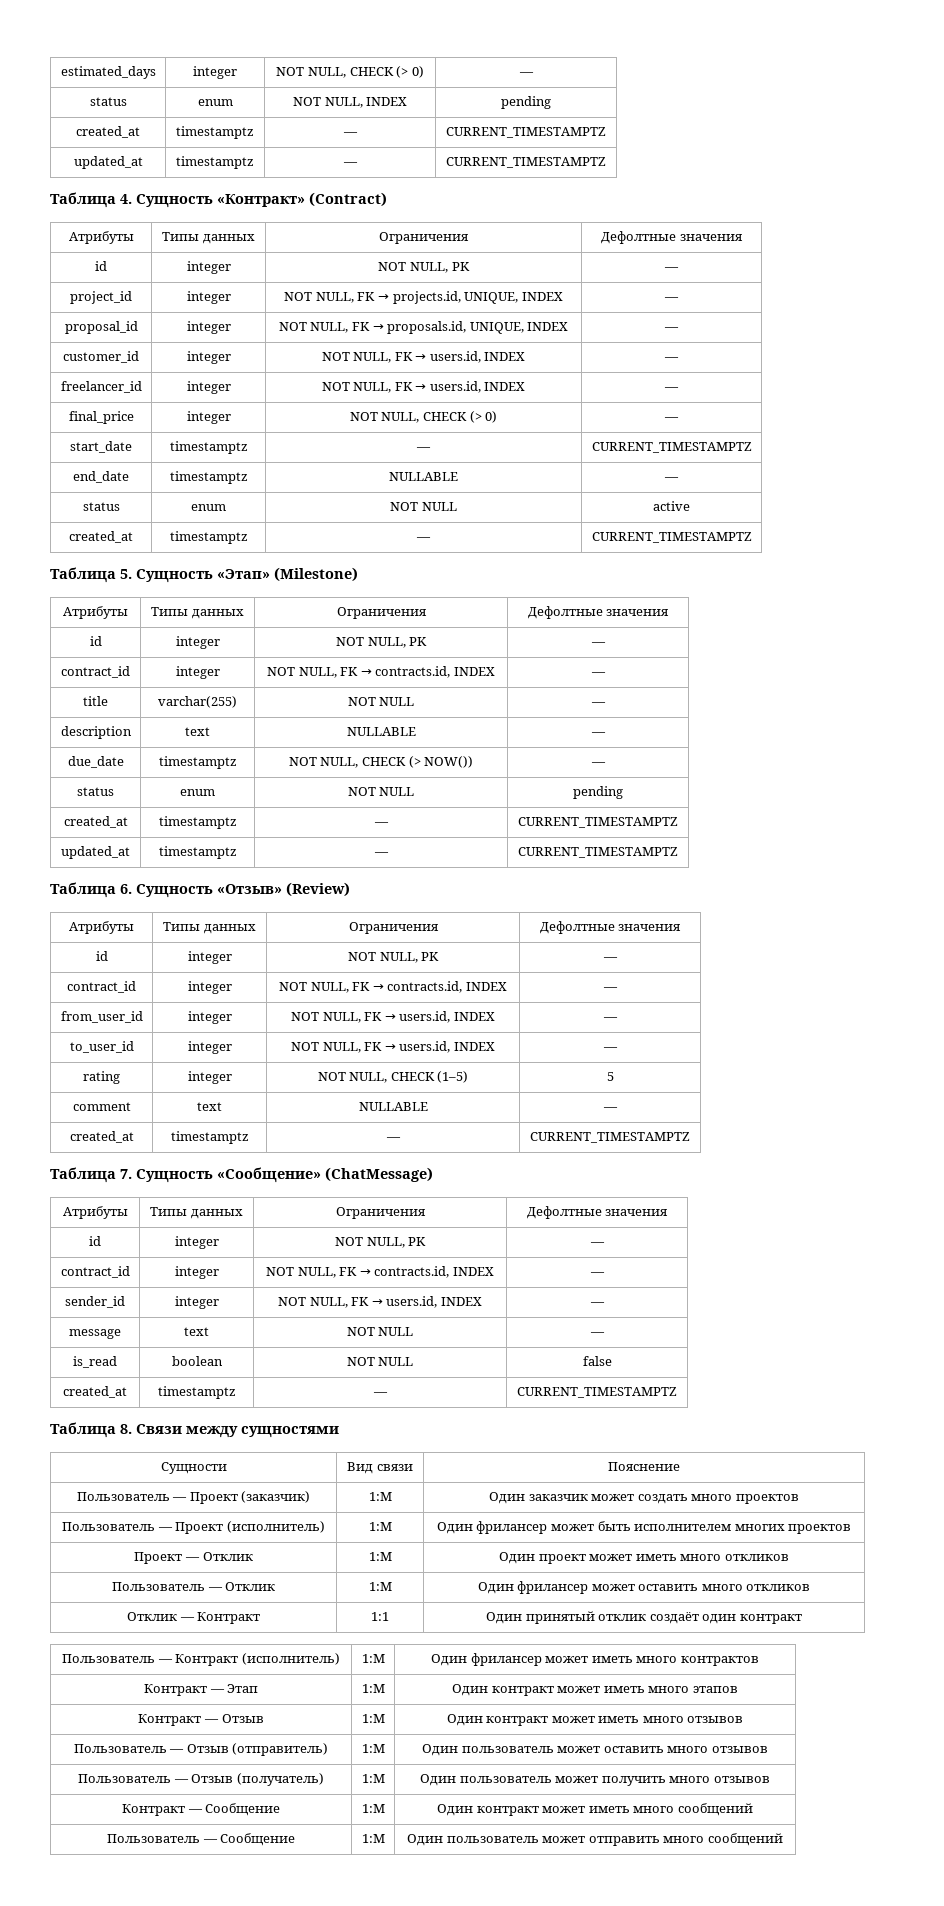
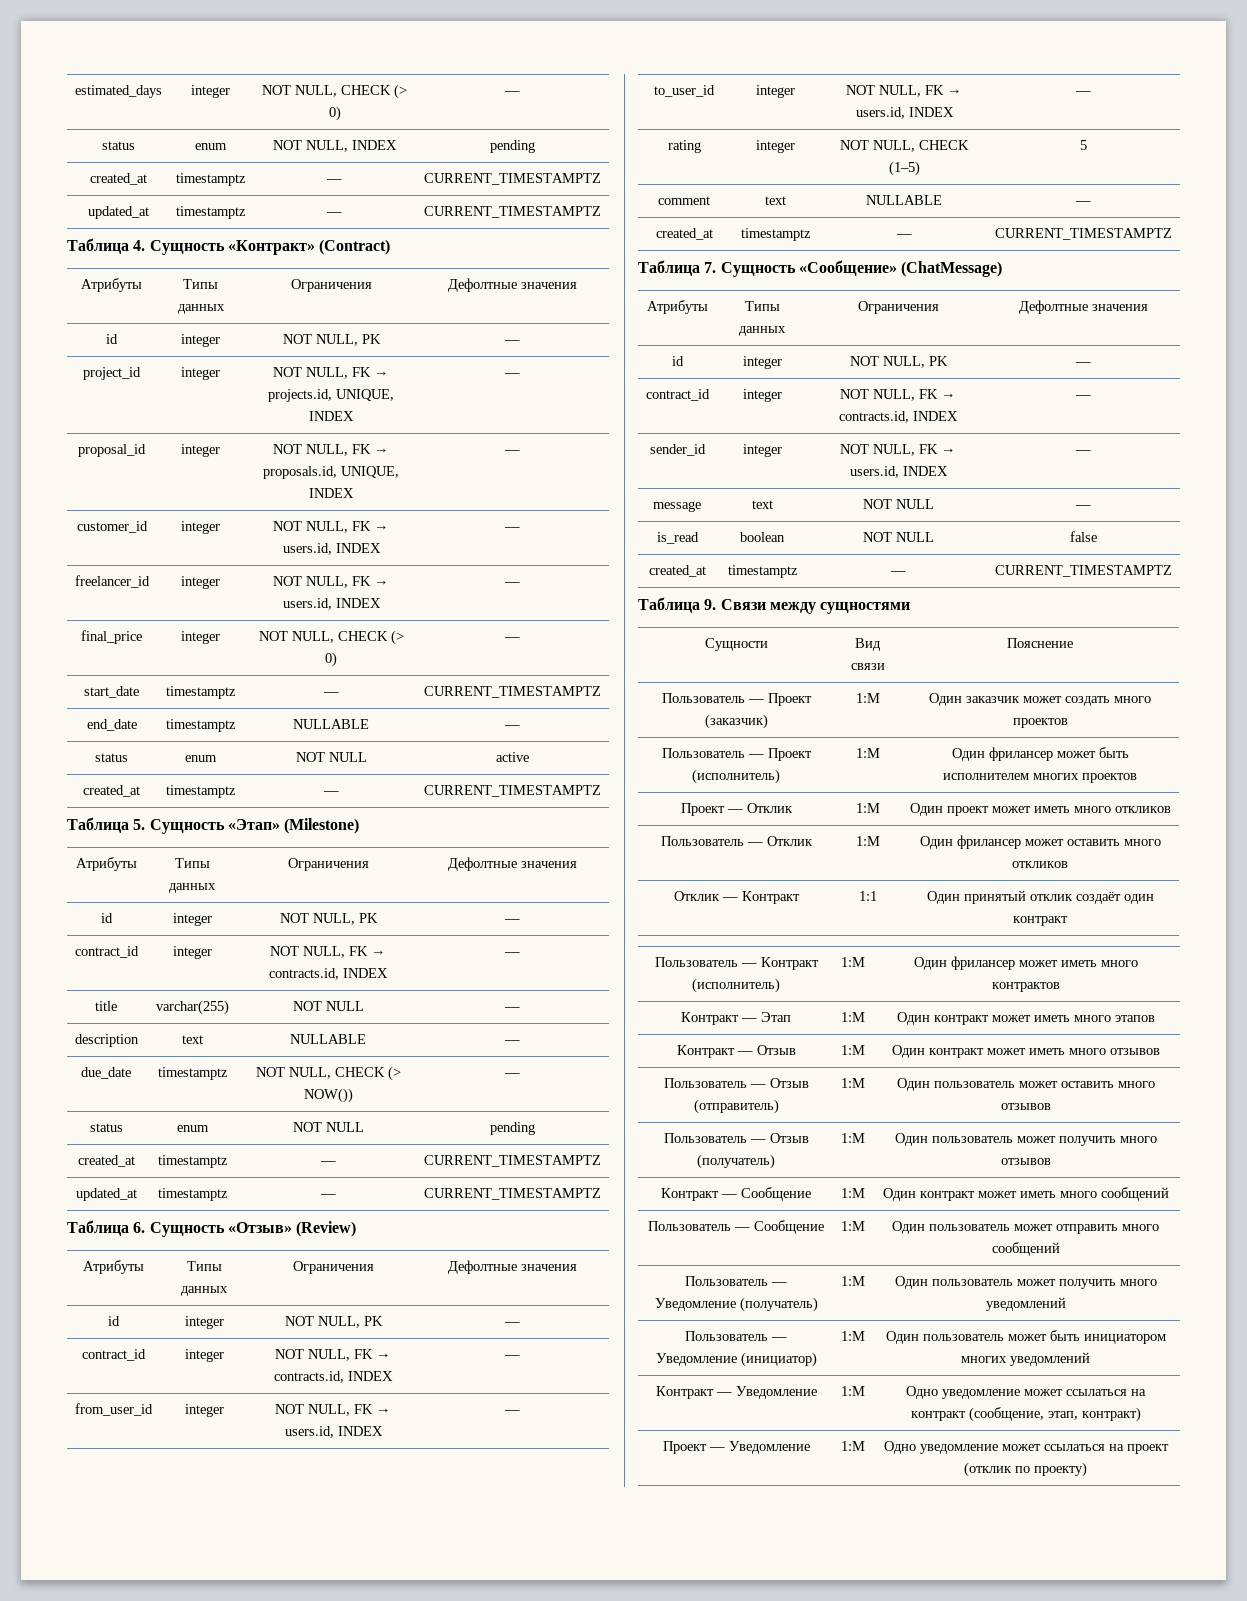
- Таблица 8. Связи между сущностями
+ Таблица 9. Связи между сущностями
+ Пользователь — Уведомление (получатель) | 1:M | Один пользователь может получить много уведомлений
+ Пользователь — Уведомление (инициатор) | 1:M | Один пользователь может быть инициатором многих уведомлений
+ Контракт — Уведомление | 1:M | Одно уведомление может ссылаться на контракт (сообщение, этап, контракт)
+ Проект — Уведомление | 1:M | Одно уведомление может ссылаться на проект (отклик по проекту)

